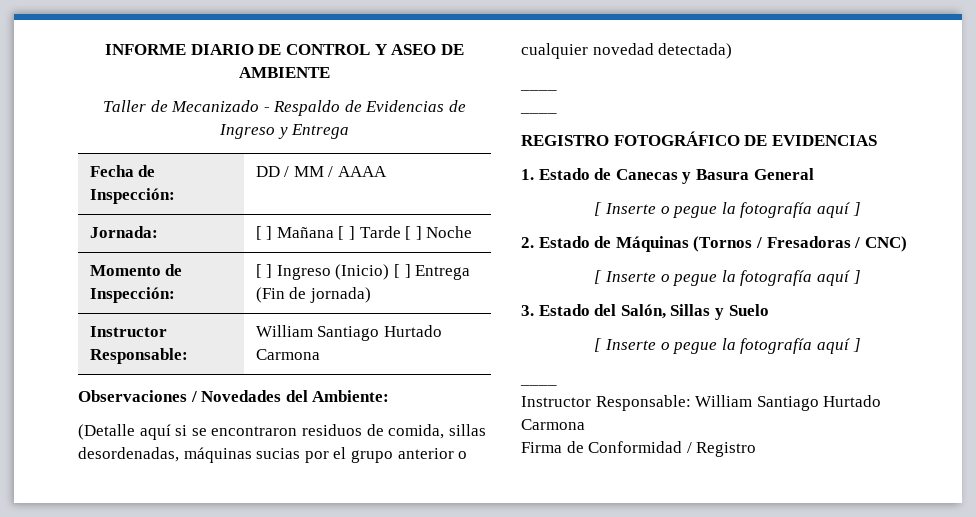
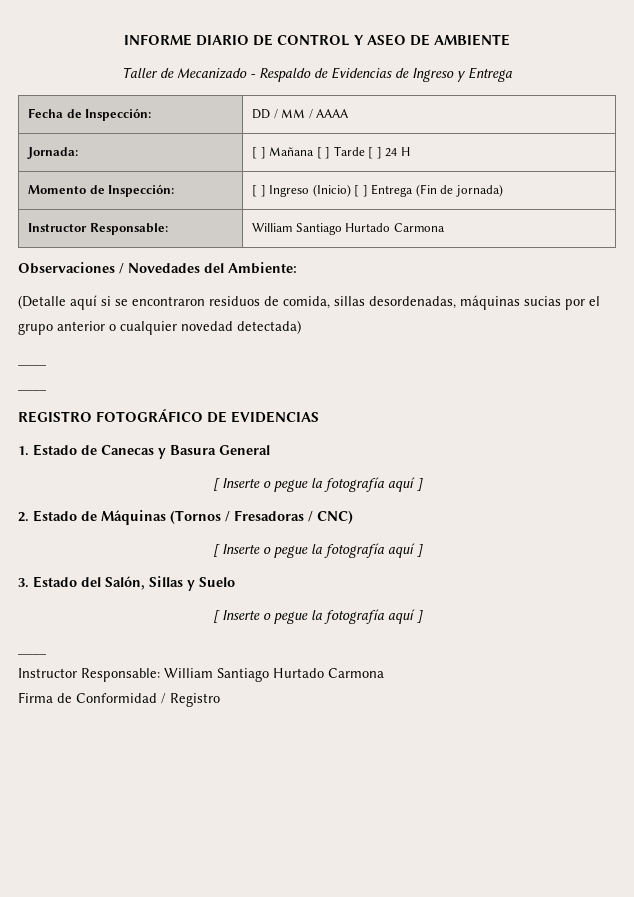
- Jornada: | [ ] Mañana [ ] Tarde [ ] Noche
+ Jornada: | [ ] Mañana [ ] Tarde [ ] 24 H

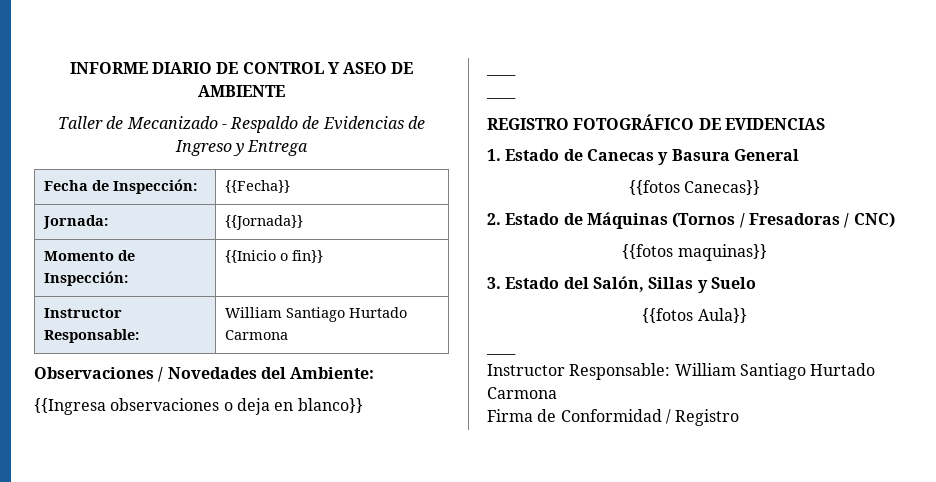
- Fecha de Inspección: | DD / MM / AAAA
- Jornada: | [ ] Mañana [ ] Tarde [ ] 24 H
- Momento de Inspección: | [ ] Ingreso (Inicio) [ ] Entrega (Fin de jornada)
+ Fecha de Inspección: | {{Fecha}}
+ Jornada: | {{Jornada}}
+ Momento de Inspección: | {{Inicio o fin}}
- (Detalle aquí si se encontraron residuos de comida, sillas desordenadas, máquinas sucias por el grupo anterior o cualquier novedad detectada)
+ {{Ingresa observaciones o deja en blanco}}
  1. Estado de Canecas y Basura General
- [ Inserte o pegue la fotografía aquí ]
+ {{fotos Canecas}}
  2. Estado de Máquinas (Tornos / Fresadoras / CNC)
- [ Inserte o pegue la fotografía aquí ]
+ {{fotos maquinas}}
  3. Estado del Salón, Sillas y Suelo
- [ Inserte o pegue la fotografía aquí ]
+ {{fotos Aula}}

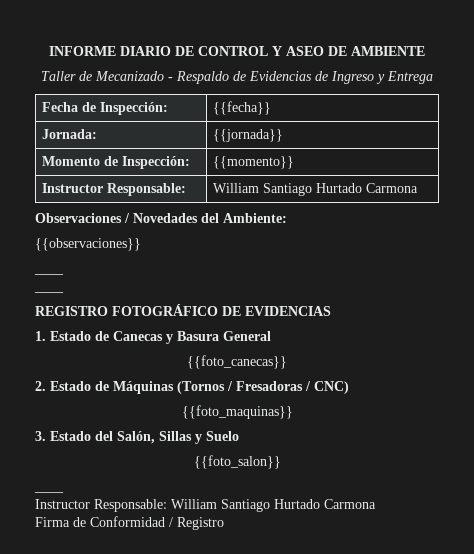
- Fecha de Inspección: | {{Fecha}}
+ Fecha de Inspección: | {{fecha}}
- Jornada: | {{Jornada}}
+ Jornada: | {{jornada}}
- Momento de Inspección: | {{Inicio o fin}}
+ Momento de Inspección: | {{momento}}
- {{Ingresa observaciones o deja en blanco}}
+ {{observaciones}}
- {{fotos Canecas}}
+ {{foto_canecas}}
- {{fotos maquinas}}
+ {{foto_maquinas}}
- {{fotos Aula}}
+ {{foto_salon}}

